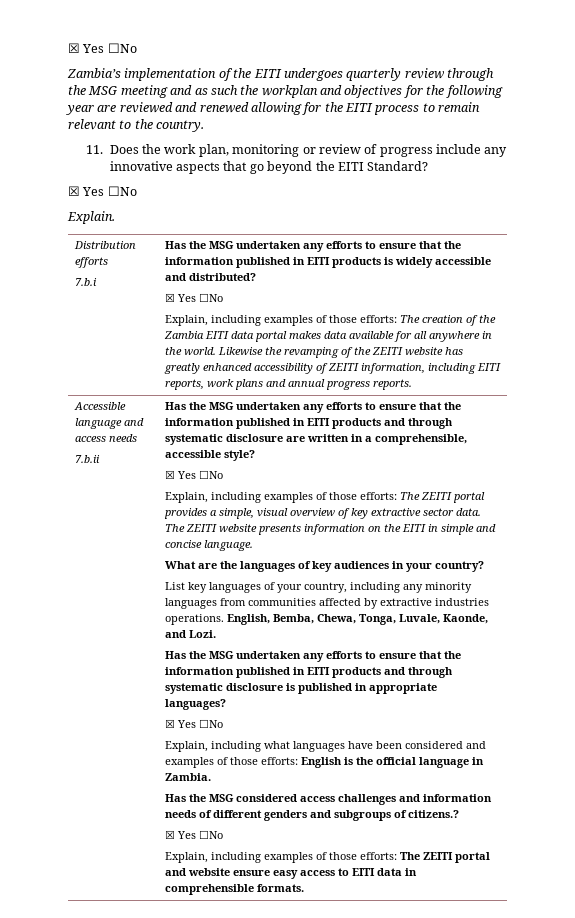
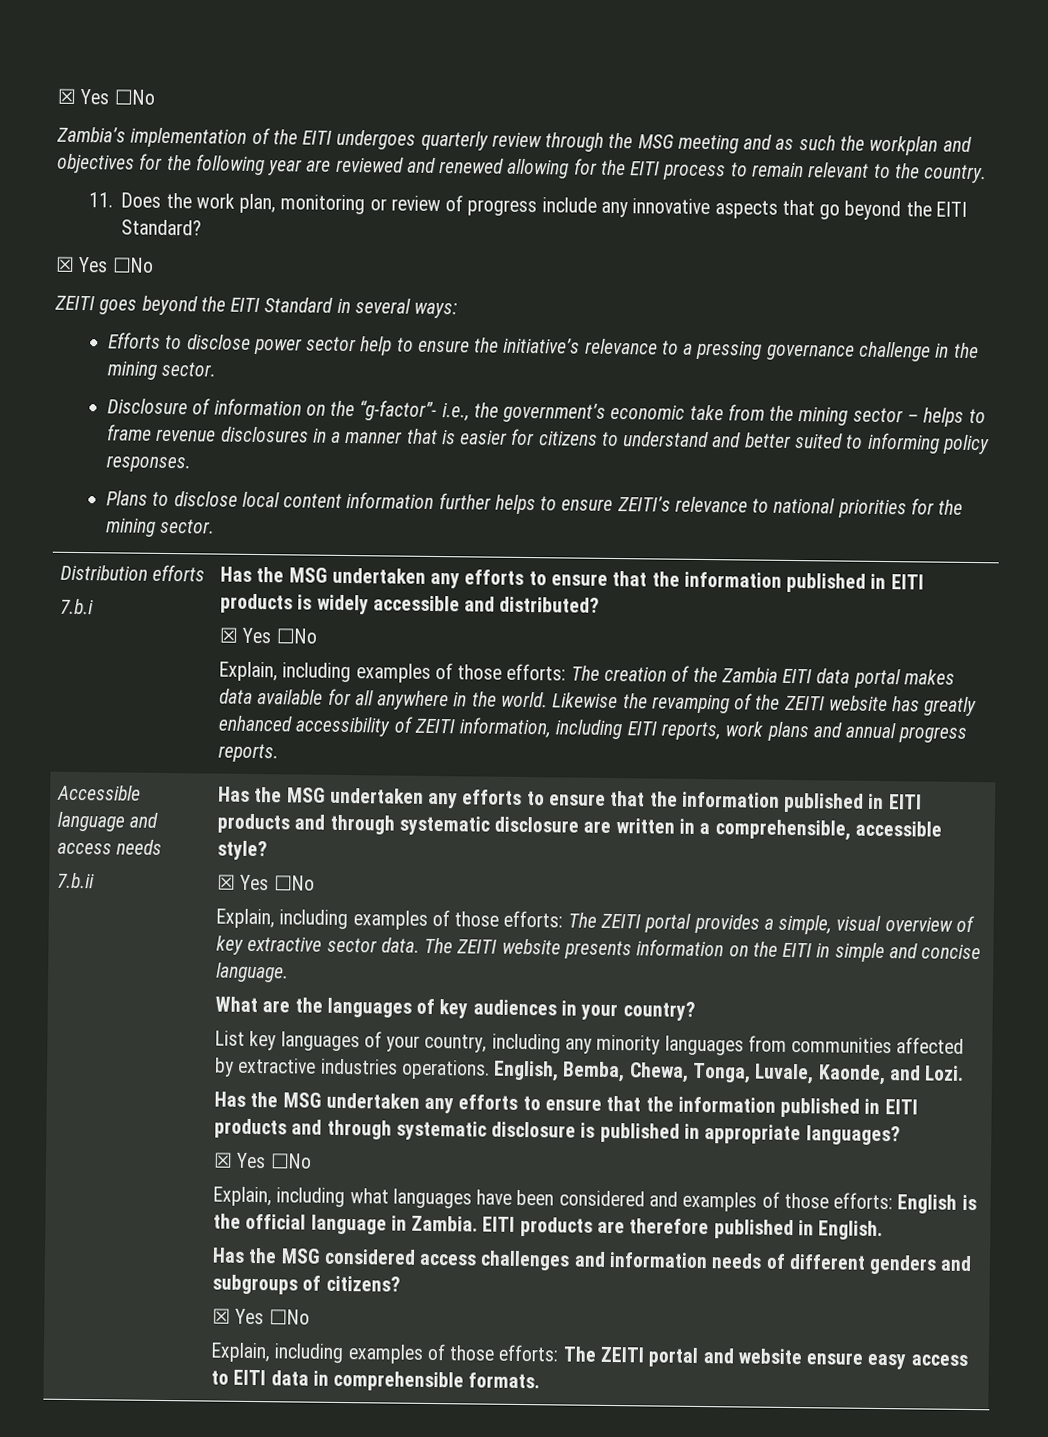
- Explain.
+ ZEITI goes beyond the EITI Standard in several ways:
+ Efforts to disclose power sector help to ensure the initiative’s relevance to a pressing governance challenge in the mining sector.
+ Disclosure of information on the “g-factor”- i.e., the government’s economic take from the mining sector – helps to frame revenue disclosures in a manner that is easier for citizens to understand and better suited to informing policy responses.
+ Plans to disclose local content information further helps to ensure ZEITI’s relevance to national priorities for the mining sector.
+ EITI products are therefore published in English.
- Has the MSG considered access challenges and information needs of different genders and subgroups of citizens.?
+ Has the MSG considered access challenges and information needs of different genders and subgroups of citizens?

